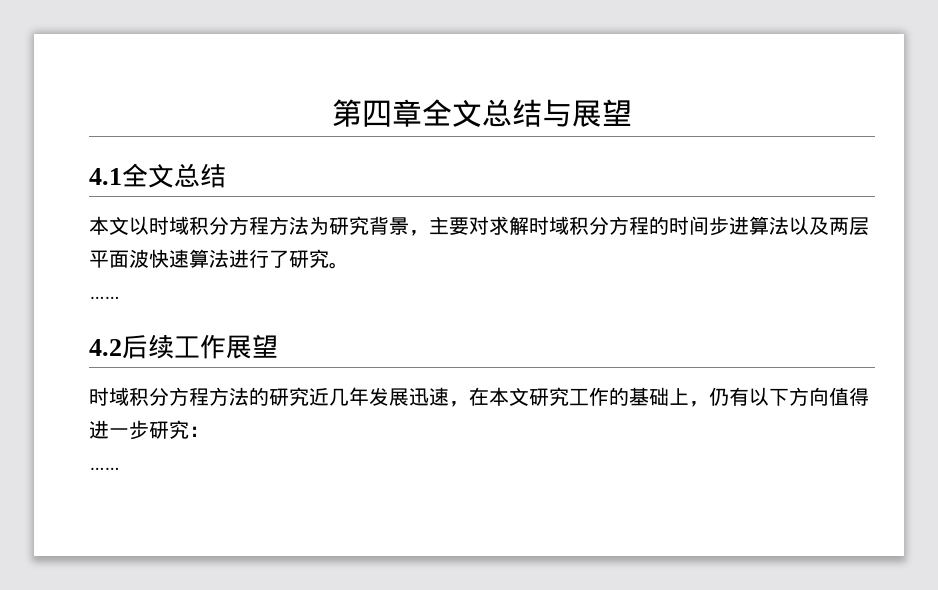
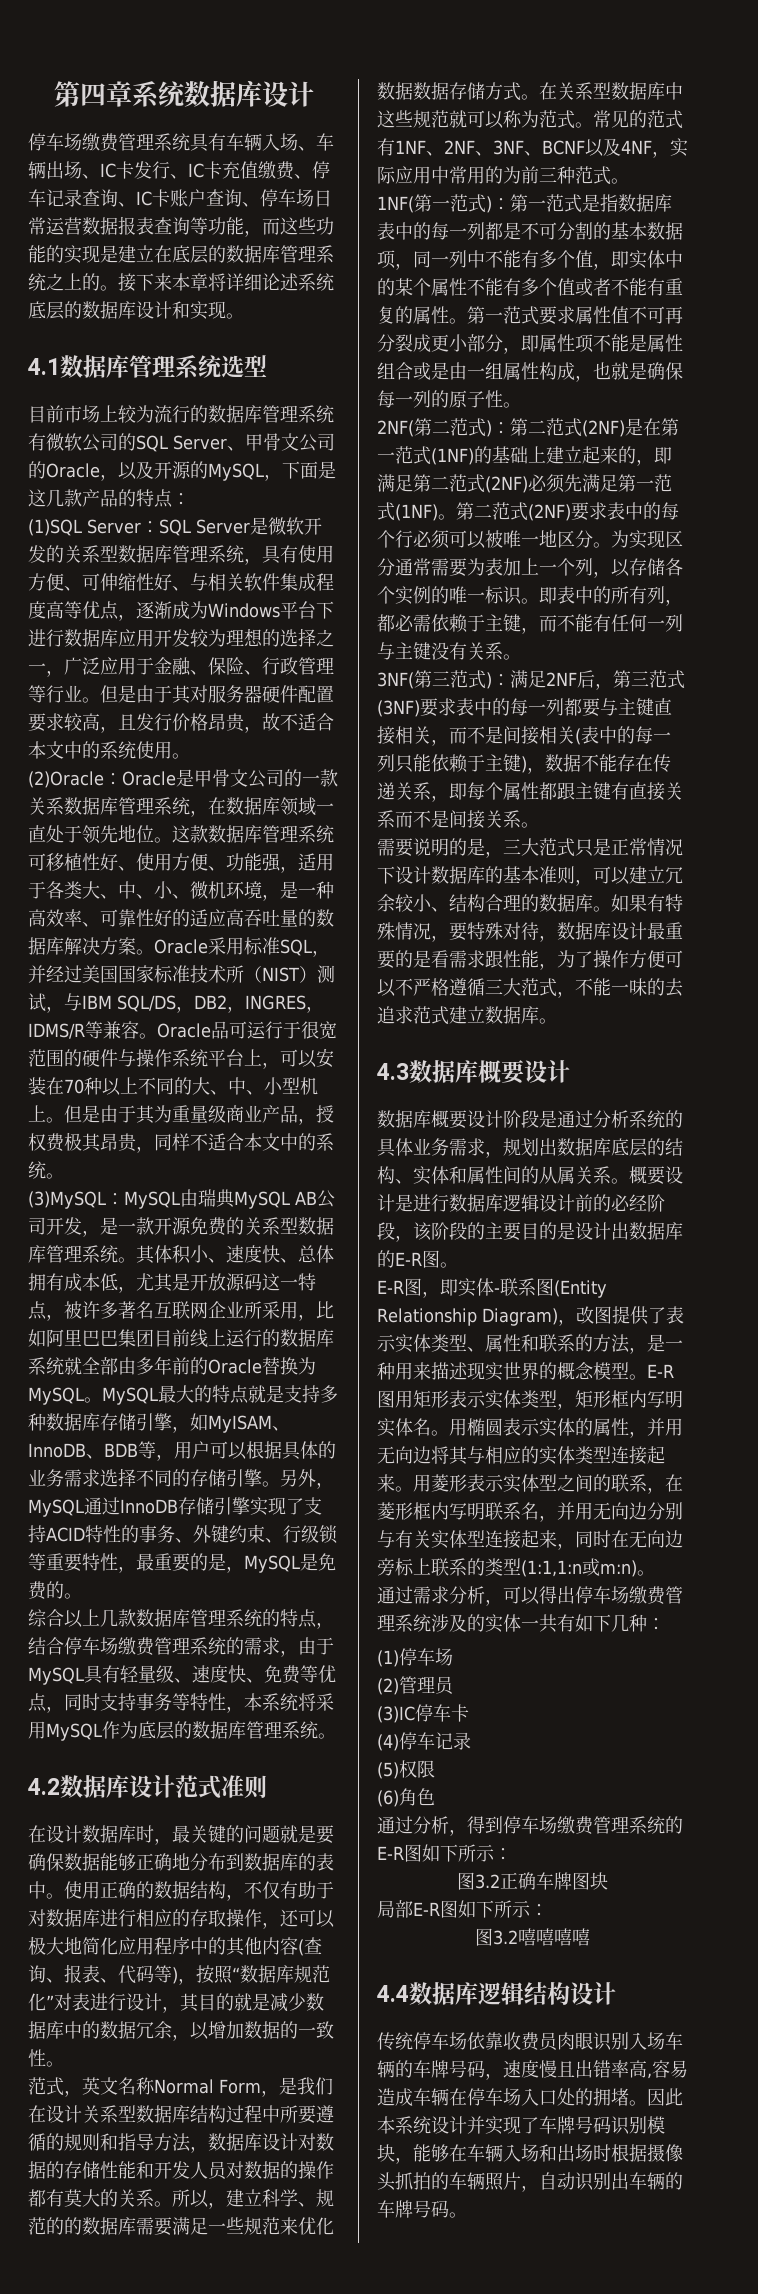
- 第四章全文总结与展望
- 4.1全文总结
- 本文以时域积分方程方法为研究背景，主要对求解时域积分方程的时间步进算法以及两层平面波快速算法进行了研究。
- ……
- 4.2后续工作展望
- 时域积分方程方法的研究近几年发展迅速，在本文研究工作的基础上，仍有以下方向值得进一步研究：
- ……
+ 第四章系统数据库设计
+ 停车场缴费管理系统具有车辆入场、车辆出场、IC卡发行、IC卡充值缴费、停车记录查询、IC卡账户查询、停车场日常运营数据报表查询等功能，而这些功能的实现是建立在底层的数据库管理系统之上的。接下来本章将详细论述系统底层的数据库设计和实现。
+ 4.1数据库管理系统选型
+ 目前市场上较为流行的数据库管理系统有微软公司的SQL Server、甲骨文公司的Oracle，以及开源的MySQL，下面是这几款产品的特点：
+ (1)SQL Server：SQL Server是微软开发的关系型数据库管理系统，具有使用方便、可伸缩性好、与相关软件集成程度高等优点，逐渐成为Windows平台下进行数据库应用开发较为理想的选择之一，广泛应用于金融、保险、行政管理等行业。但是由于其对服务器硬件配置要求较高，且发行价格昂贵，故不适合本文中的系统使用。
+ (2)Oracle：Oracle是甲骨文公司的一款关系数据库管理系统，在数据库领域一直处于领先地位。这款数据库管理系统可移植性好、使用方便、功能强，适用于各类大、中、小、微机环境，是一种高效率、可靠性好的适应高吞吐量的数据库解决方案。Oracle采用标准SQL，并经过美国国家标准技术所（NIST）测试，与IBM SQL/DS，DB2，INGRES，IDMS/R等兼容。Oracle品可运行于很宽范围的硬件与操作系统平台上，可以安装在70种以上不同的大、中、小型机上。但是由于其为重量级商业产品，授权费极其昂贵，同样不适合本文中的系统。
+ (3)MySQL：MySQL由瑞典MySQL AB公司开发，是一款开源免费的关系型数据库管理系统。其体积小、速度快、总体拥有成本低，尤其是开放源码这一特点，被许多著名互联网企业所采用，比如阿里巴巴集团目前线上运行的数据库系统就全部由多年前的Oracle替换为MySQL。MySQL最大的特点就是支持多种数据库存储引擎，如MyISAM、InnoDB、BDB等，用户可以根据具体的业务需求选择不同的存储引擎。另外，MySQL通过InnoDB存储引擎实现了支持ACID特性的事务、外键约束、行级锁等重要特性，最重要的是，MySQL是免费的。
+ 综合以上几款数据库管理系统的特点，结合停车场缴费管理系统的需求，由于MySQL具有轻量级、速度快、免费等优点，同时支持事务等特性，本系统将采用MySQL作为底层的数据库管理系统。
+ 4.2数据库设计范式准则
+ 在设计数据库时，最关键的问题就是要确保数据能够正确地分布到数据库的表中。使用正确的数据结构，不仅有助于对数据库进行相应的存取操作，还可以极大地简化应用程序中的其他内容(查询、报表、代码等)，按照“数据库规范化”对表进行设计，其目的就是减少数据库中的数据冗余，以增加数据的一致性。
+ 范式，英文名称Normal Form，是我们在设计关系型数据库结构过程中所要遵循的规则和指导方法，数据库设计对数据的存储性能和开发人员对数据的操作都有莫大的关系。所以，建立科学、规范的的数据库需要满足一些规范来优化数据数据存储方式。在关系型数据库中这些规范就可以称为范式。常见的范式有1NF、2NF、3NF、BCNF以及4NF，实际应用中常用的为前三种范式。
+ 1NF(第一范式)：第一范式是指数据库表中的每一列都是不可分割的基本数据项，同一列中不能有多个值，即实体中的某个属性不能有多个值或者不能有重复的属性。第一范式要求属性值不可再分裂成更小部分，即属性项不能是属性组合或是由一组属性构成，也就是确保每一列的原子性。
+ 2NF(第二范式)：第二范式(2NF)是在第一范式(1NF)的基础上建立起来的，即满足第二范式(2NF)必须先满足第一范式(1NF)。第二范式(2NF)要求表中的每个行必须可以被唯一地区分。为实现区分通常需要为表加上一个列，以存储各个实例的唯一标识。即表中的所有列，都必需依赖于主键，而不能有任何一列与主键没有关系。
+ 3NF(第三范式)：满足2NF后，第三范式(3NF)要求表中的每一列都要与主键直接相关，而不是间接相关(表中的每一列只能依赖于主键)，数据不能存在传递关系，即每个属性都跟主键有直接关系而不是间接关系。
+ 需要说明的是，三大范式只是正常情况下设计数据库的基本准则，可以建立冗余较小、结构合理的数据库。如果有特殊情况，要特殊对待，数据库设计最重要的是看需求跟性能，为了操作方便可以不严格遵循三大范式，不能一味的去追求范式建立数据库。
+ 4.3数据库概要设计
+ 数据库概要设计阶段是通过分析系统的具体业务需求，规划出数据库底层的结构、实体和属性间的从属关系。概要设计是进行数据库逻辑设计前的必经阶段，该阶段的主要目的是设计出数据库的E-R图。
+ E-R图，即实体-联系图(Entity Relationship Diagram)，改图提供了表示实体类型、属性和联系的方法，是一种用来描述现实世界的概念模型。E-R图用矩形表示实体类型，矩形框内写明实体名。用椭圆表示实体的属性，并用无向边将其与相应的实体类型连接起来。用菱形表示实体型之间的联系，在菱形框内写明联系名，并用无向边分别与有关实体型连接起来，同时在无向边旁标上联系的类型(1:1,1:n或m:n)。
+ 通过需求分析，可以得出停车场缴费管理系统涉及的实体一共有如下几种：
+ (1)停车场
+ (2)管理员
+ (3)IC停车卡
+ (4)停车记录
+ (5)权限
+ (6)角色
+ 通过分析，得到停车场缴费管理系统的E-R图如下所示：
+ 图3.2正确车牌图块
+ 局部E-R图如下所示：
+ 图3.2嘻嘻嘻嘻
+ 4.4数据库逻辑结构设计
+ 传统停车场依靠收费员肉眼识别入场车辆的车牌号码，速度慢且出错率高,容易造成车辆在停车场入口处的拥堵。因此本系统设计并实现了车牌号码识别模块，能够在车辆入场和出场时根据摄像头抓拍的车辆照片，自动识别出车辆的车牌号码。

